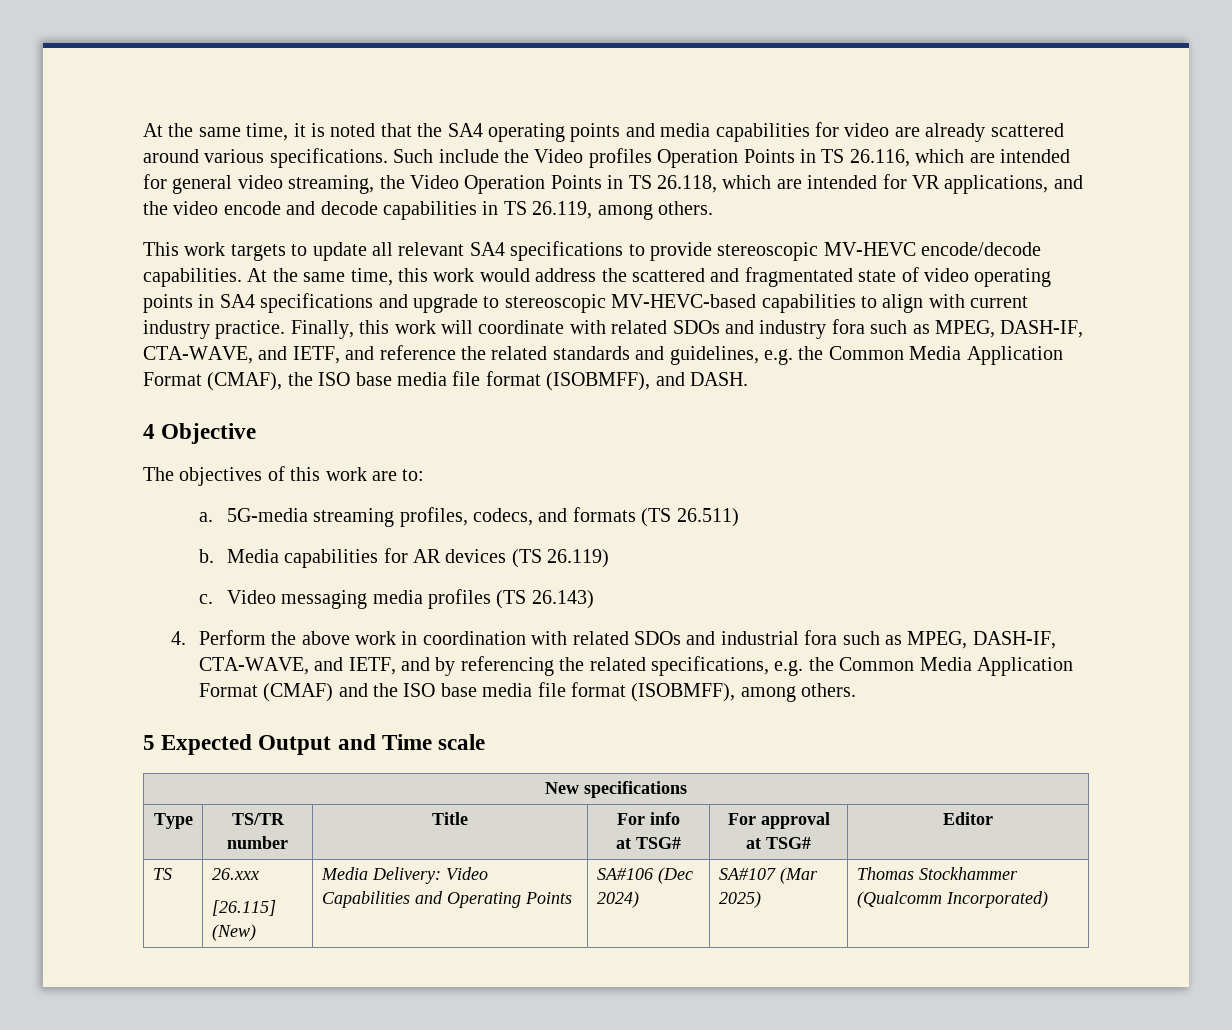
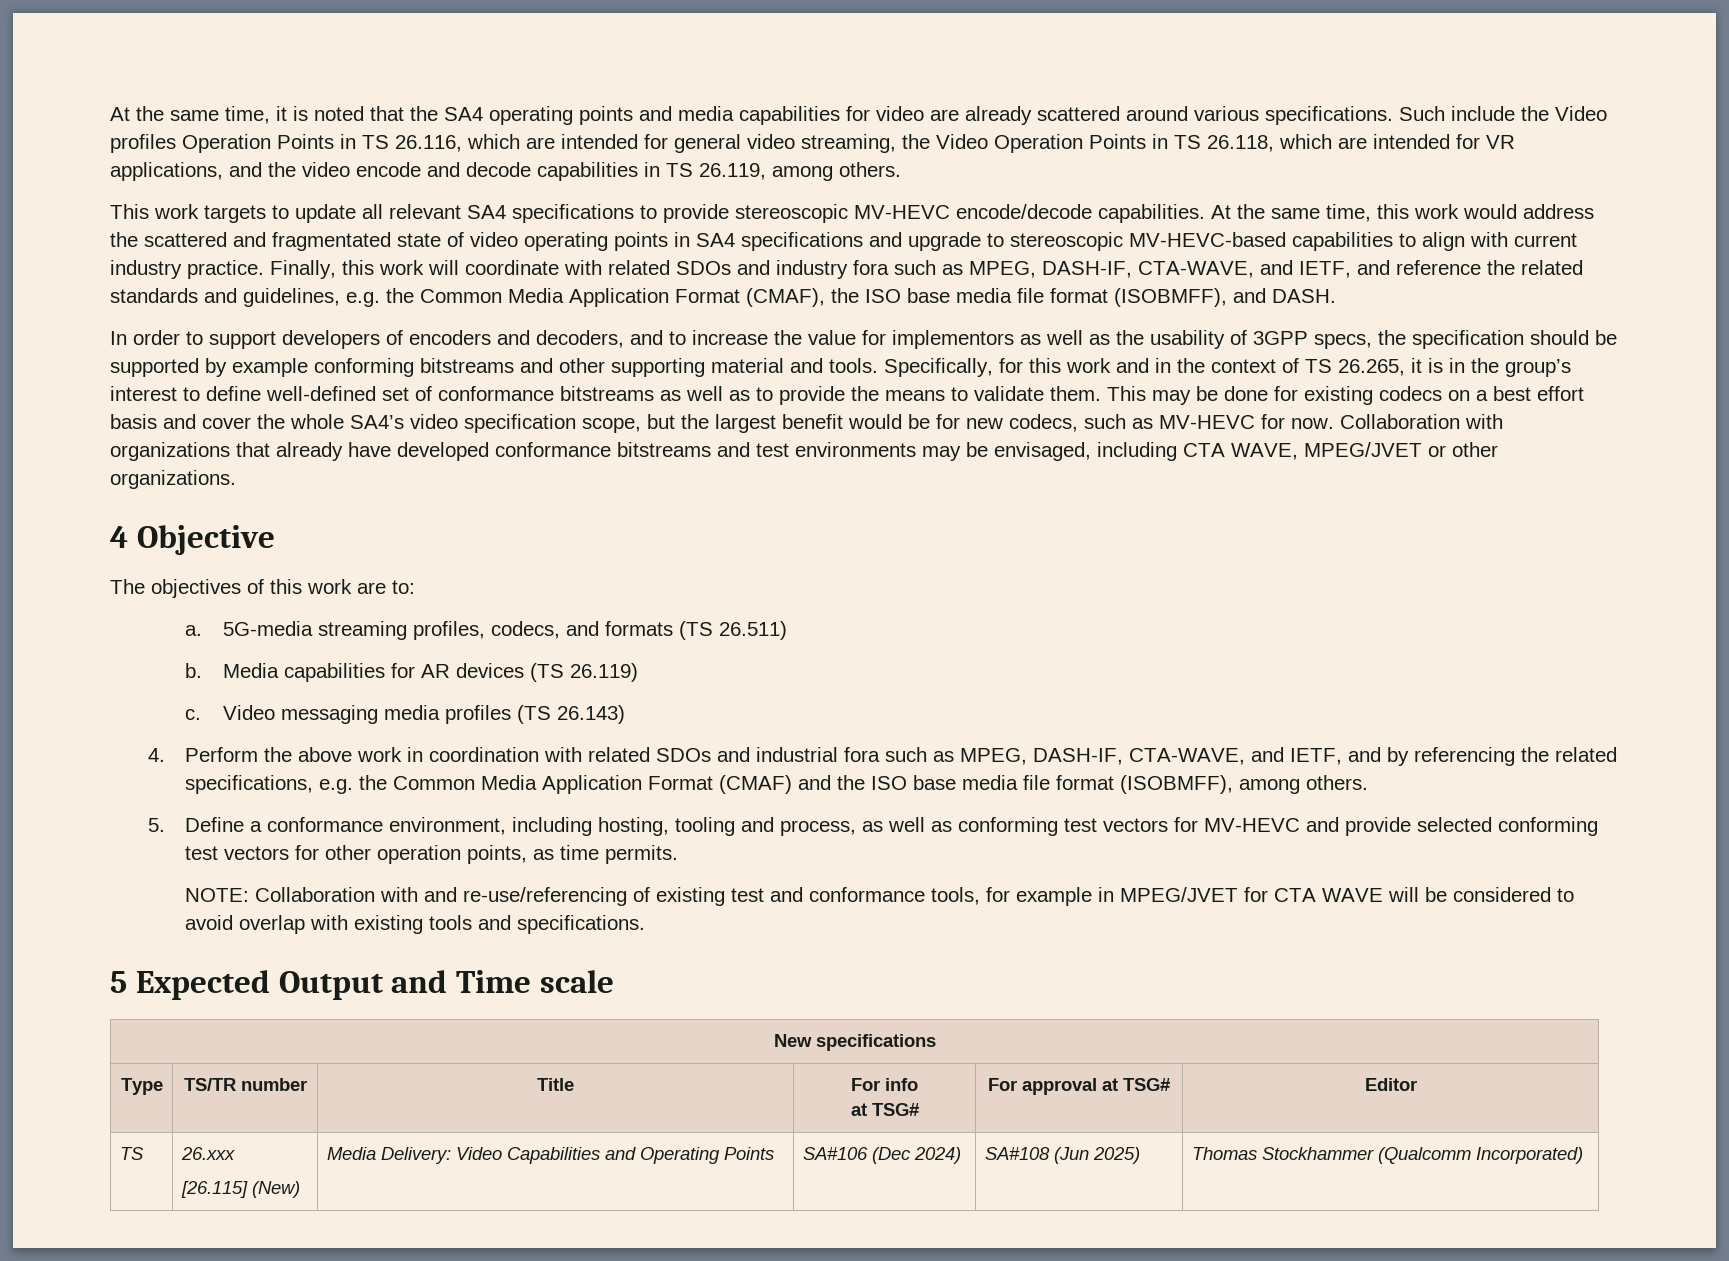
+ In order to support developers of encoders and decoders, and to increase the value for implementors as well as the usability of 3GPP specs, the specification should be supported by example conforming bitstreams and other supporting material and tools. Specifically, for this work and in the context of TS 26.265, it is in the group’s interest to define well-defined set of conformance bitstreams as well as to provide the means to validate them. This may be done for existing codecs on a best effort basis and cover the whole SA4’s video specification scope, but the largest benefit would be for new codecs, such as MV-HEVC for now. Collaboration with organizations that already have developed conformance bitstreams and test environments may be envisaged, including CTA WAVE, MPEG/JVET or other organizations.
+ 5. Define a conformance environment, including hosting, tooling and process, as well as conforming test vectors for MV-HEVC and provide selected conforming test vectors for other operation points, as time permits.
+ NOTE: Collaboration with and re-use/referencing of existing test and conformance tools, for example in MPEG/JVET for CTA WAVE will be considered to avoid overlap with existing tools and specifications.
  TS | 26.xxx
- [26.115] (New) | Media Delivery: Video Capabilities and Operating Points | SA#106 (Dec 2024) | SA#107 (Mar 2025) | Thomas Stockhammer (Qualcomm Incorporated)
+ [26.115] (New) | Media Delivery: Video Capabilities and Operating Points | SA#106 (Dec 2024) | SA#108 (Jun 2025) | Thomas Stockhammer (Qualcomm Incorporated)

